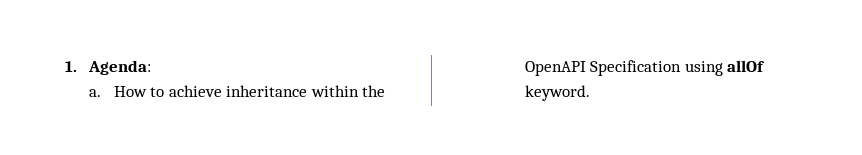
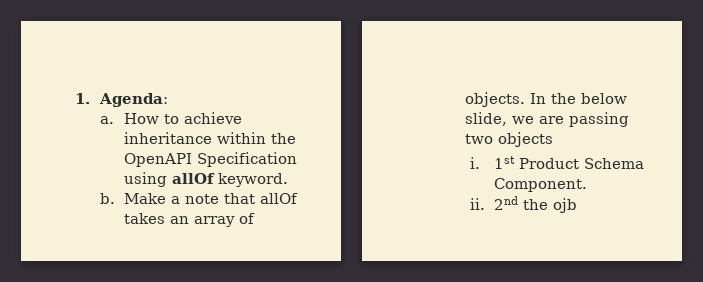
+ b. Make a note that allOf takes an array of objects. In the below slide, we are passing two objects
+ i. 1st Product Schema Component.
+ ii. 2nd the ojb

